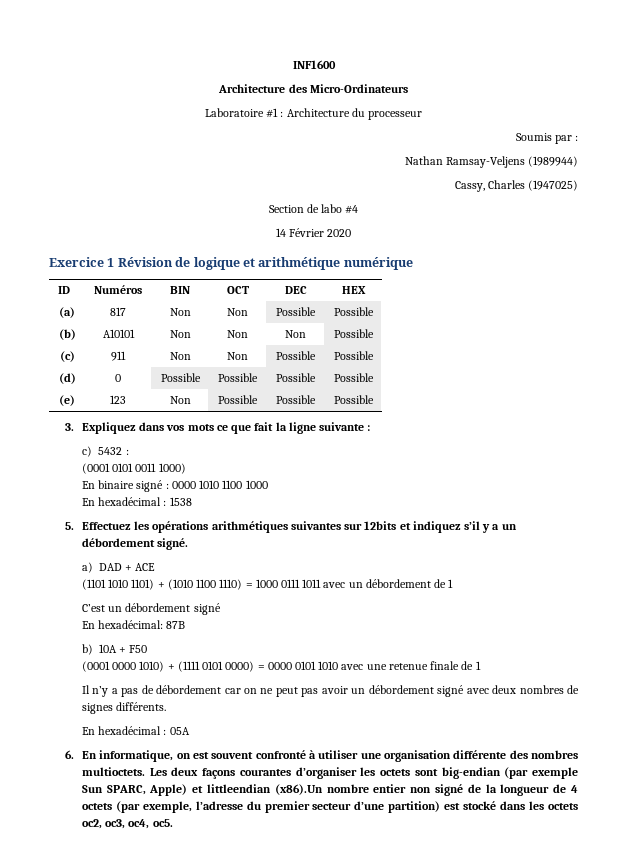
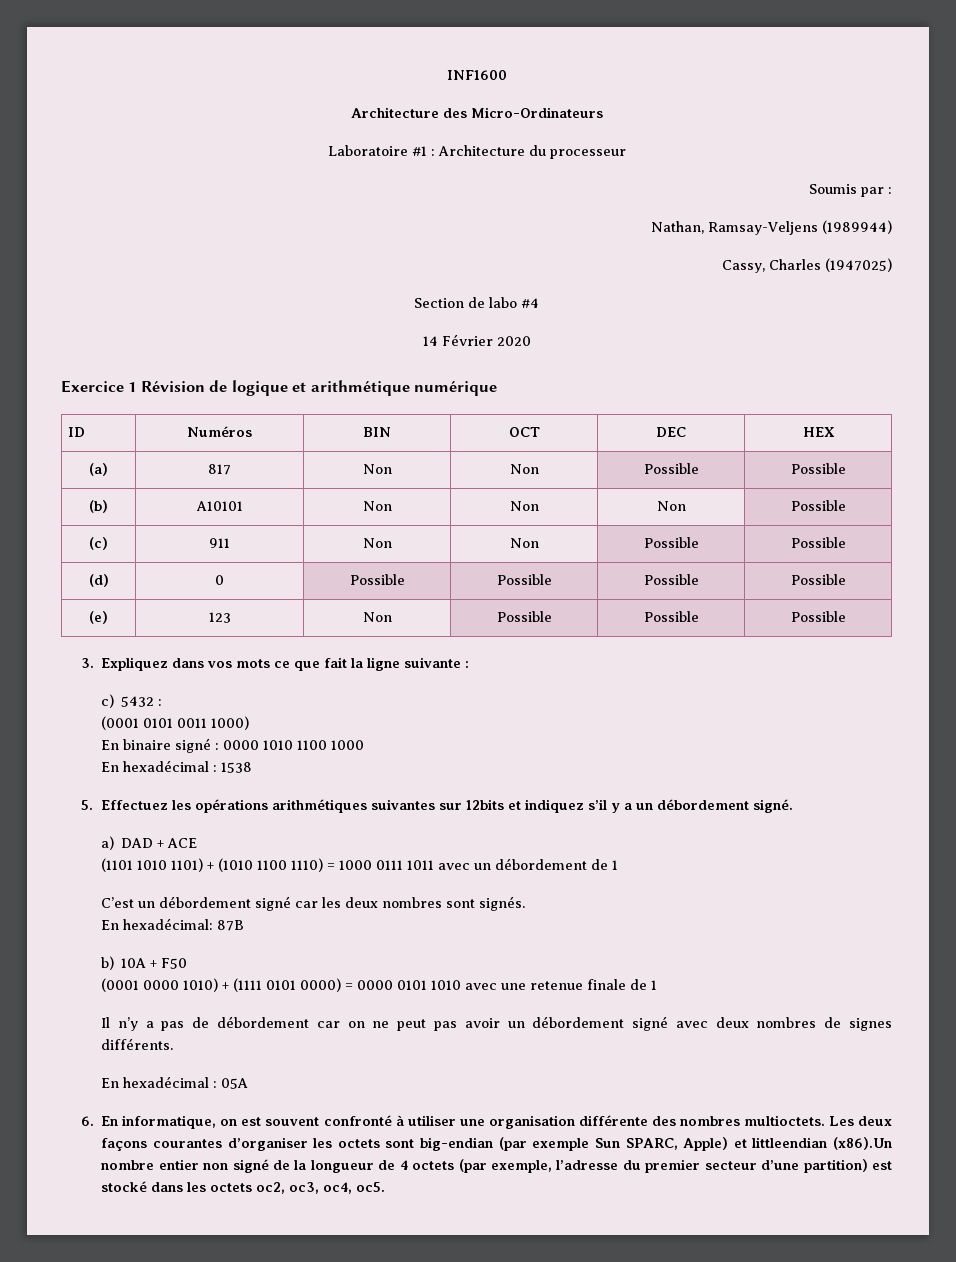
- Nathan Ramsay-Veljens (1989944)
+ Nathan, Ramsay-Veljens (1989944)
- C’est un débordement signé
+ C’est un débordement signé car les deux nombres sont signés.

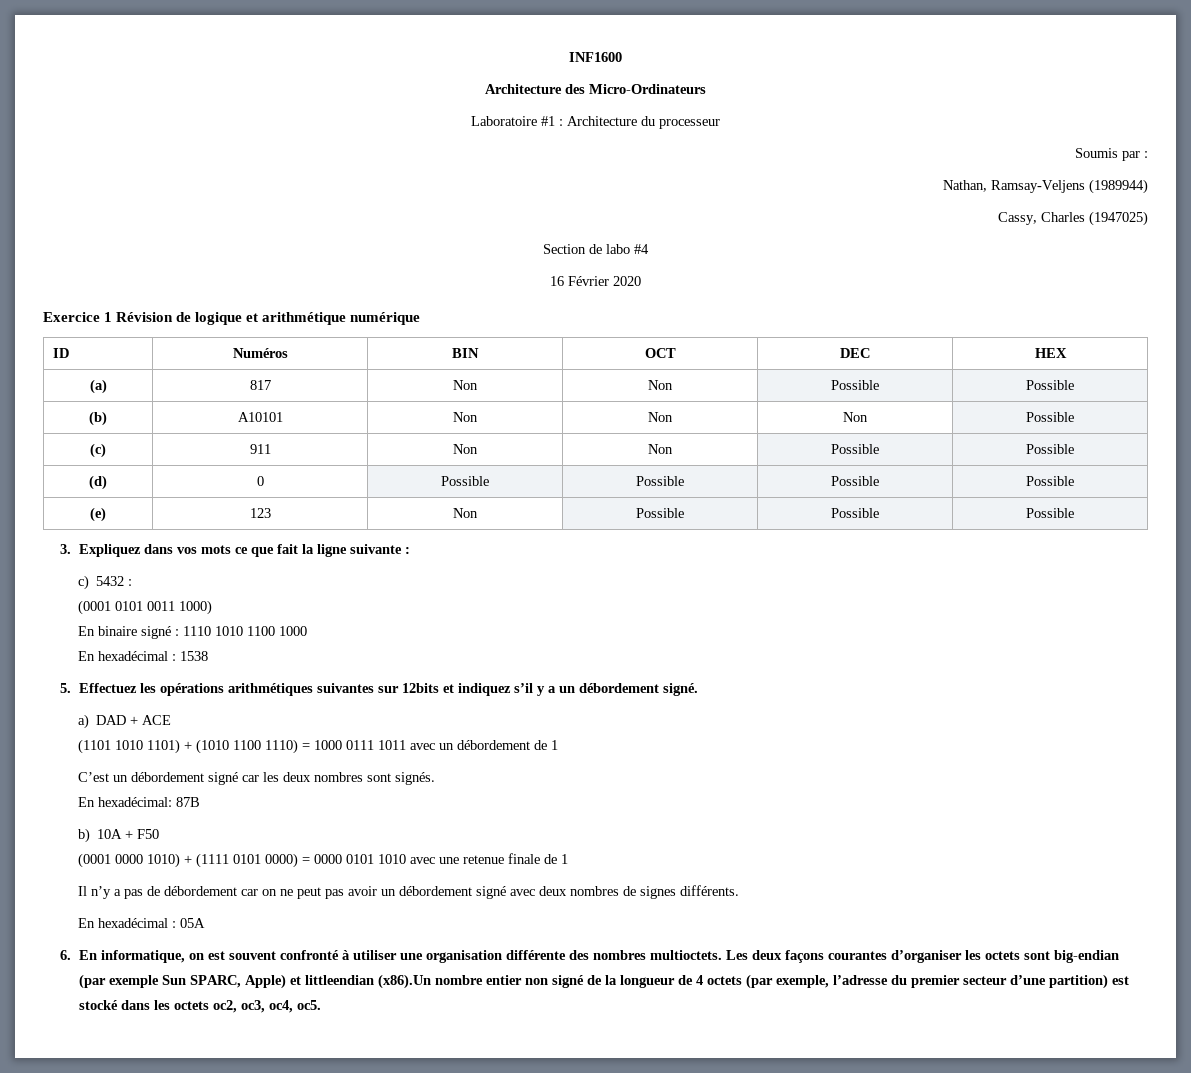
- 14 Février 2020
+ 16 Février 2020
- En binaire signé : 0000 1010 1100 1000
+ En binaire signé : 1110 1010 1100 1000

